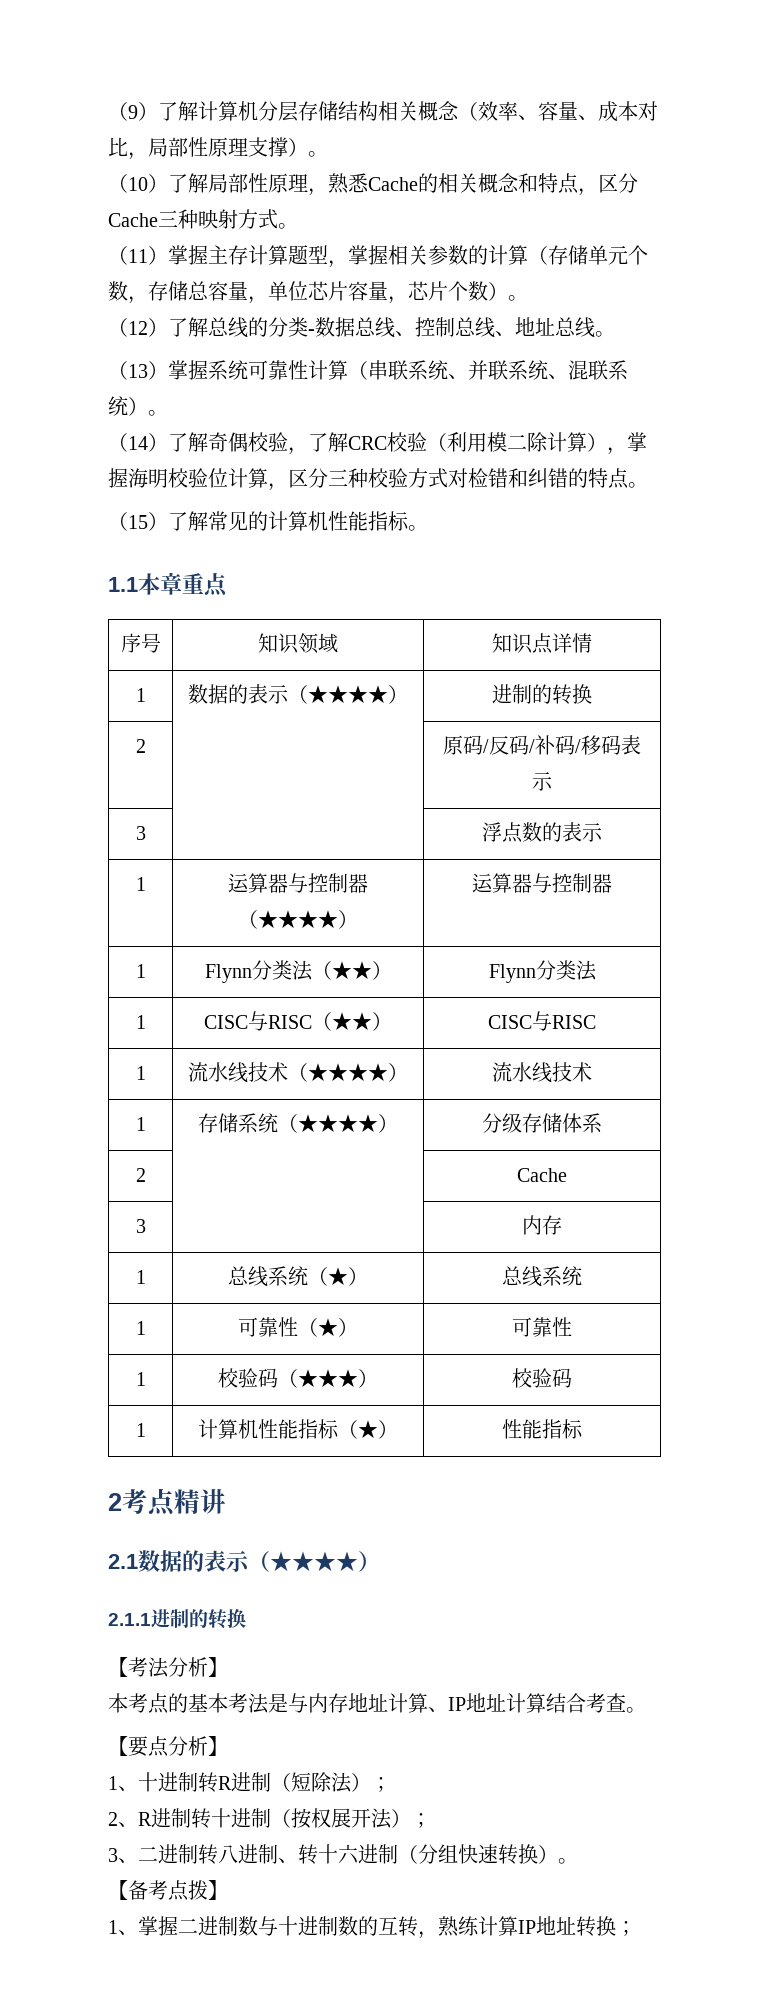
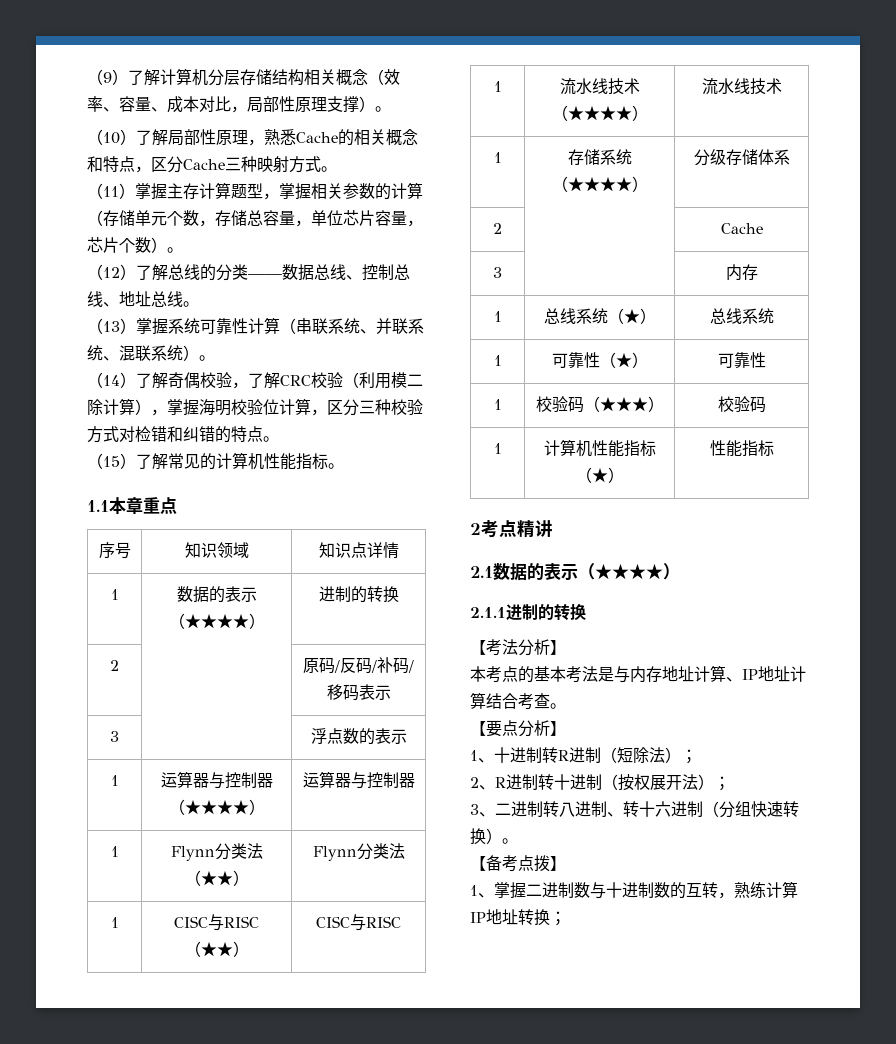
- （12）了解总线的分类-数据总线、控制总线、地址总线。
+ （12）了解总线的分类——数据总线、控制总线、地址总线。

